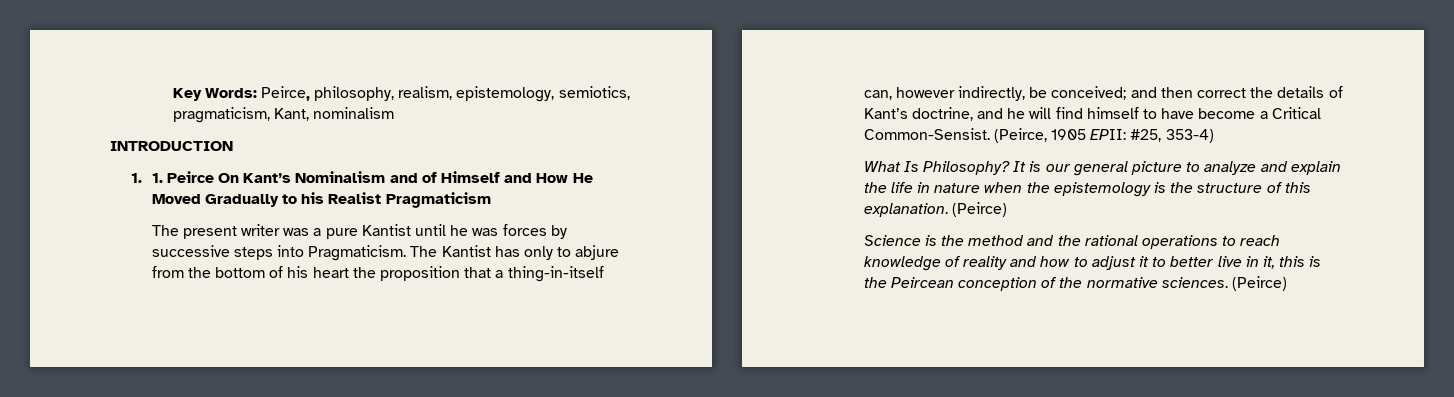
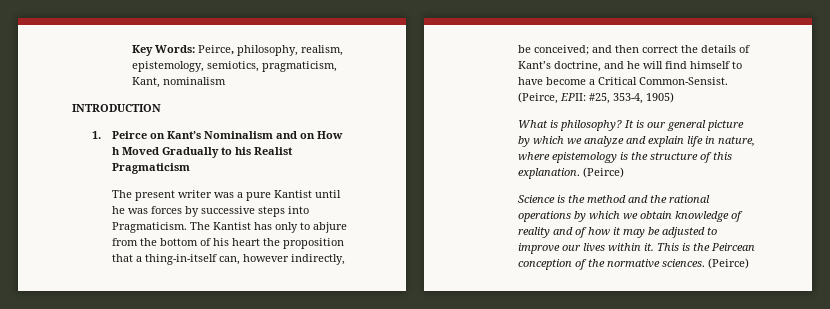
- 1. 1. Peirce On Kant’s Nominalism and of Himself and How He Moved Gradually to his Realist Pragmaticism
+ 1. Peirce on Kant’s Nominalism and on How h Moved Gradually to his Realist Pragmaticism
- (Peirce, 1905 EPII: #25, 353-4)
+ (Peirce, EPII: #25, 353-4, 1905)
- What Is Philosophy?
+ What is philosophy?
- It is our general picture to analyze and explain the life in nature when the epistemology is the structure of this explanation.
+ It is our general picture by which we analyze and explain life in nature, where epistemology is the structure of this explanation.
- Science is the method and the rational operations to reach knowledge of reality and how to adjust it to better live in it, this is the Peircean conception of the normative sciences.
+ Science is the method and the rational operations by which we obtain knowledge of reality and of how it may be adjusted to improve our lives within it. This is the Peircean conception of the normative sciences.

